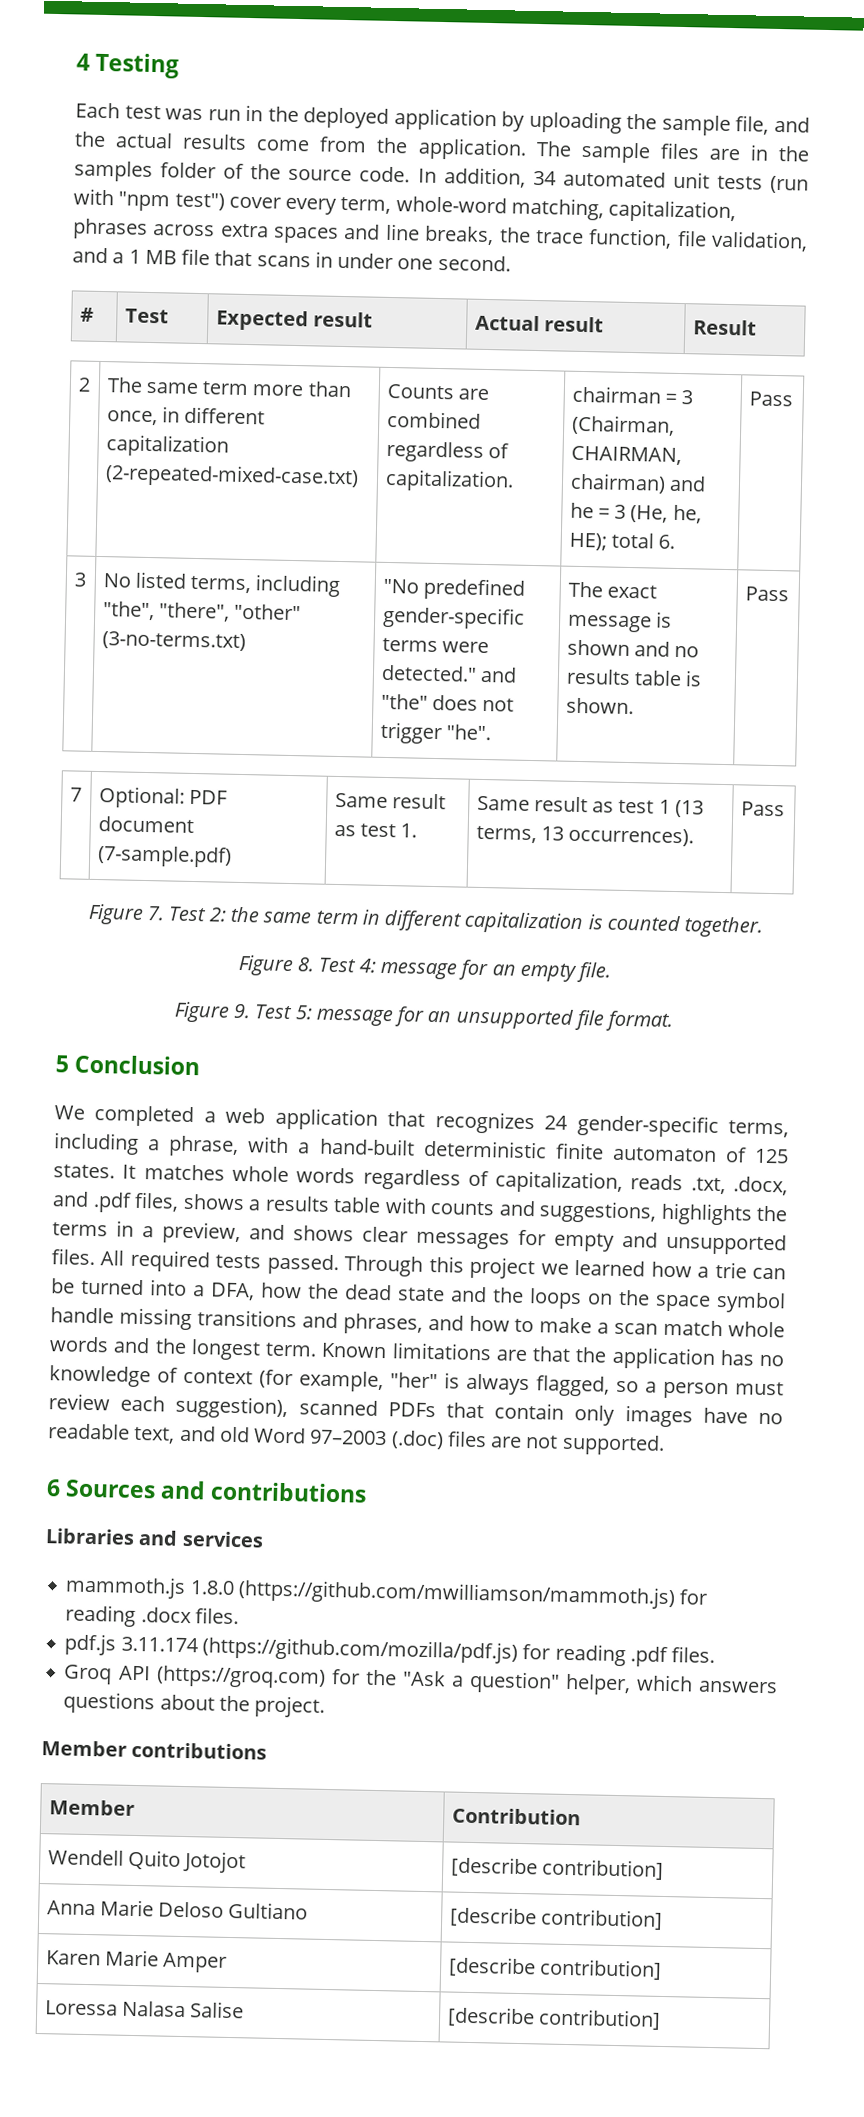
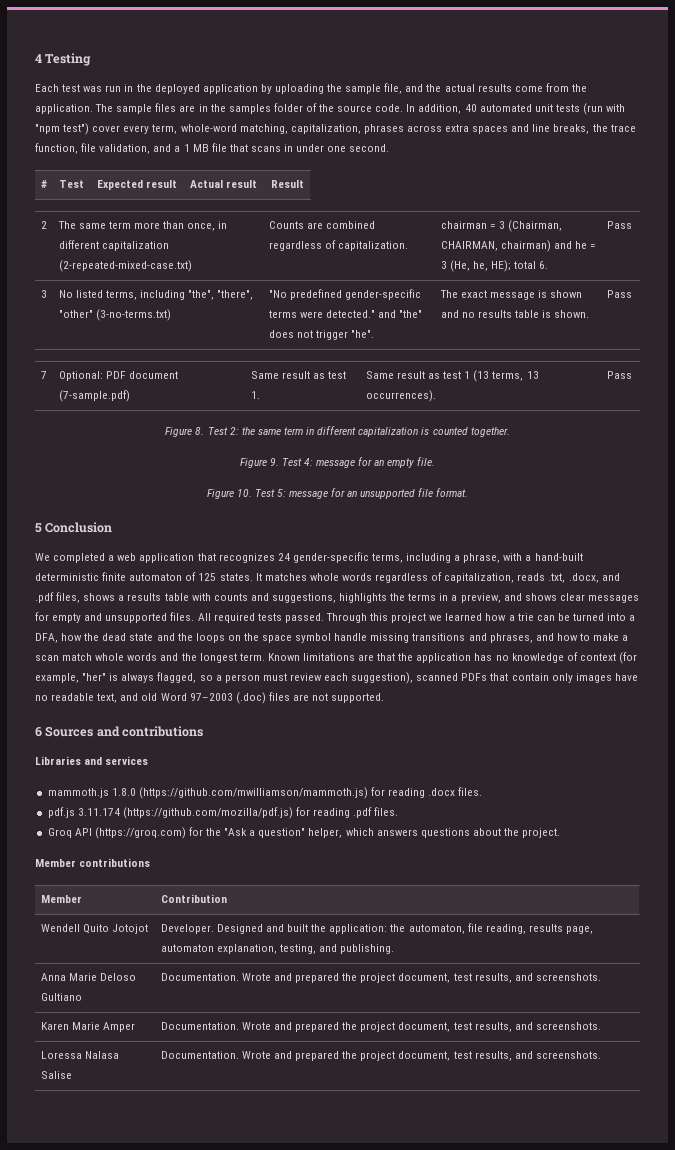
- In addition, 34 automated unit tests (run with "npm test") cover every term, whole-word matching, capitalization, phrases across extra spaces and line breaks, the trace function, file validation, and a 1 MB file that scans in under one second.
+ In addition, 40 automated unit tests (run with "npm test") cover every term, whole-word matching, capitalization, phrases across extra spaces and line breaks, the trace function, file validation, and a 1 MB file that scans in under one second.
- Figure 7. Test 2: the same term in different capitalization is counted together.
+ Figure 8. Test 2: the same term in different capitalization is counted together.
- Figure 8. Test 4: message for an empty file.
+ Figure 9. Test 4: message for an empty file.
- Figure 9. Test 5: message for an unsupported file format.
+ Figure 10. Test 5: message for an unsupported file format.
- Wendell Quito Jotojot | [describe contribution]
- Anna Marie Deloso Gultiano | [describe contribution]
- Karen Marie Amper | [describe contribution]
- Loressa Nalasa Salise | [describe contribution]
+ Wendell Quito Jotojot | Developer. Designed and built the application: the automaton, file reading, results page, automaton explanation, testing, and publishing.
+ Anna Marie Deloso Gultiano | Documentation. Wrote and prepared the project document, test results, and screenshots.
+ Karen Marie Amper | Documentation. Wrote and prepared the project document, test results, and screenshots.
+ Loressa Nalasa Salise | Documentation. Wrote and prepared the project document, test results, and screenshots.

